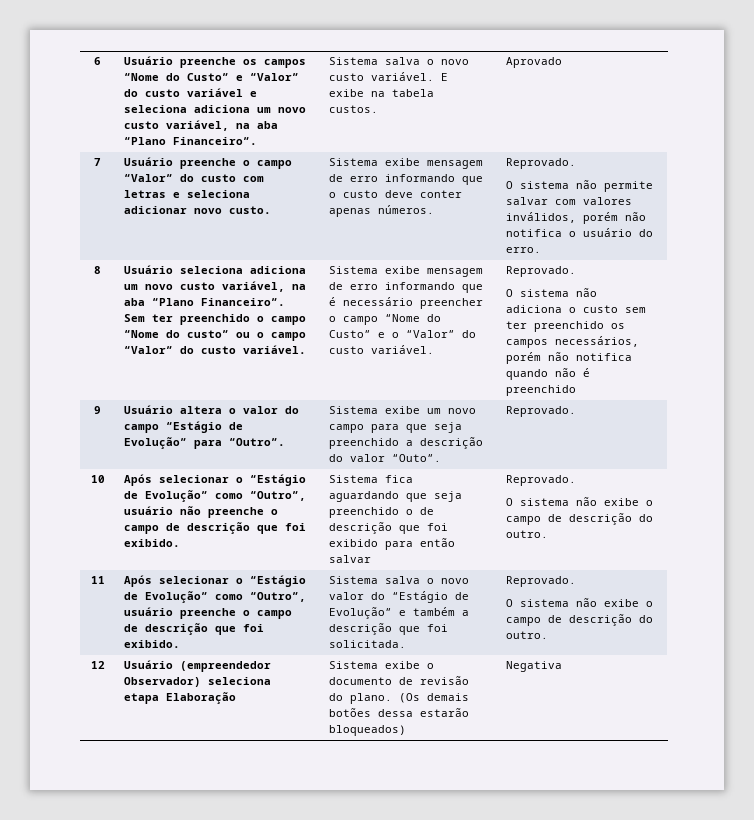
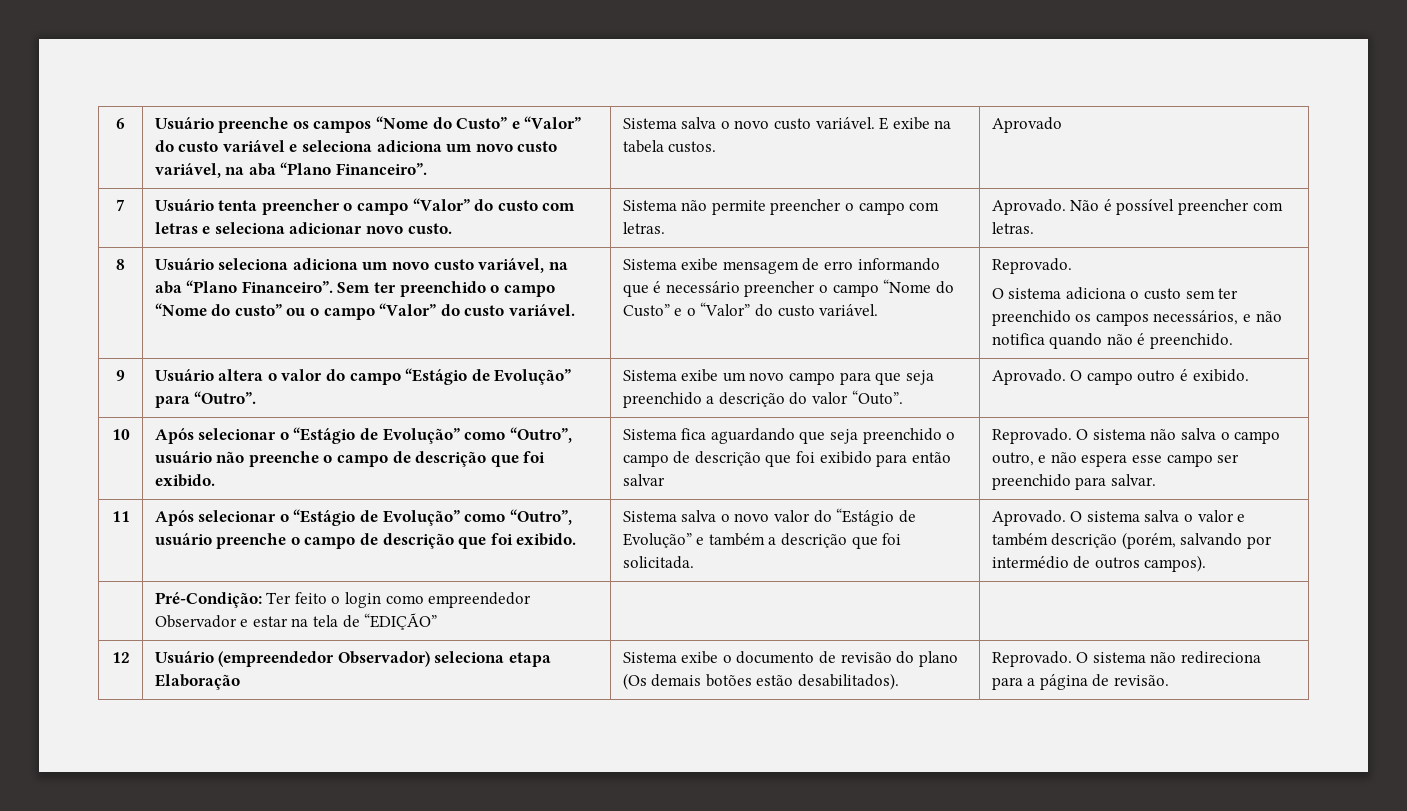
- Usuário preenche o campo “Valor” do custo com letras e seleciona adicionar novo custo.
+ Usuário tenta preencher o campo “Valor” do custo com letras e seleciona adicionar novo custo.
- Sistema exibe mensagem de erro informando que o custo deve conter apenas números. | Reprovado.
- O sistema não permite salvar com valores inválidos, porém não notifica o usuário do erro.
+ Sistema não permite preencher o campo com letras. | Aprovado. Não é possível preencher com letras.
- O sistema não adiciona o custo sem ter preenchido os campos necessários, porém não notifica quando não é preenchido
+ O sistema adiciona o custo sem ter preenchido os campos necessários, e não notifica quando não é preenchido.
- 9 | Usuário altera o valor do campo “Estágio de Evolução” para “Outro”. | Sistema exibe um novo campo para que seja preenchido a descrição do valor “Outo”. | Reprovado.
+ 9 | Usuário altera o valor do campo “Estágio de Evolução” para “Outro”. | Sistema exibe um novo campo para que seja preenchido a descrição do valor “Outo”. | Aprovado. O campo outro é exibido.
- Sistema fica aguardando que seja preenchido o de descrição que foi exibido para então salvar | Reprovado.
- O sistema não exibe o campo de descrição do outro.
+ Sistema fica aguardando que seja preenchido o campo de descrição que foi exibido para então salvar | Reprovado. O sistema não salva o campo outro, e não espera esse campo ser preenchido para salvar.
- Sistema salva o novo valor do “Estágio de Evolução” e também a descrição que foi solicitada. | Reprovado.
- O sistema não exibe o campo de descrição do outro.
+ Sistema salva o novo valor do “Estágio de Evolução” e também a descrição que foi solicitada. | Aprovado. O sistema salva o valor e também descrição (porém, salvando por intermédio de outros campos).
+ | Pré-Condição: Ter feito o login como empreendedor Observador e estar na tela de “EDIÇÃO” | |
- 12 | Usuário (empreendedor Observador) seleciona etapa Elaboração | Sistema exibe o documento de revisão do plano. (Os demais botões dessa estarão bloqueados) | Negativa
+ 12 | Usuário (empreendedor Observador) seleciona etapa Elaboração | Sistema exibe o documento de revisão do plano (Os demais botões estão desabilitados). | Reprovado. O sistema não redireciona para a página de revisão.

